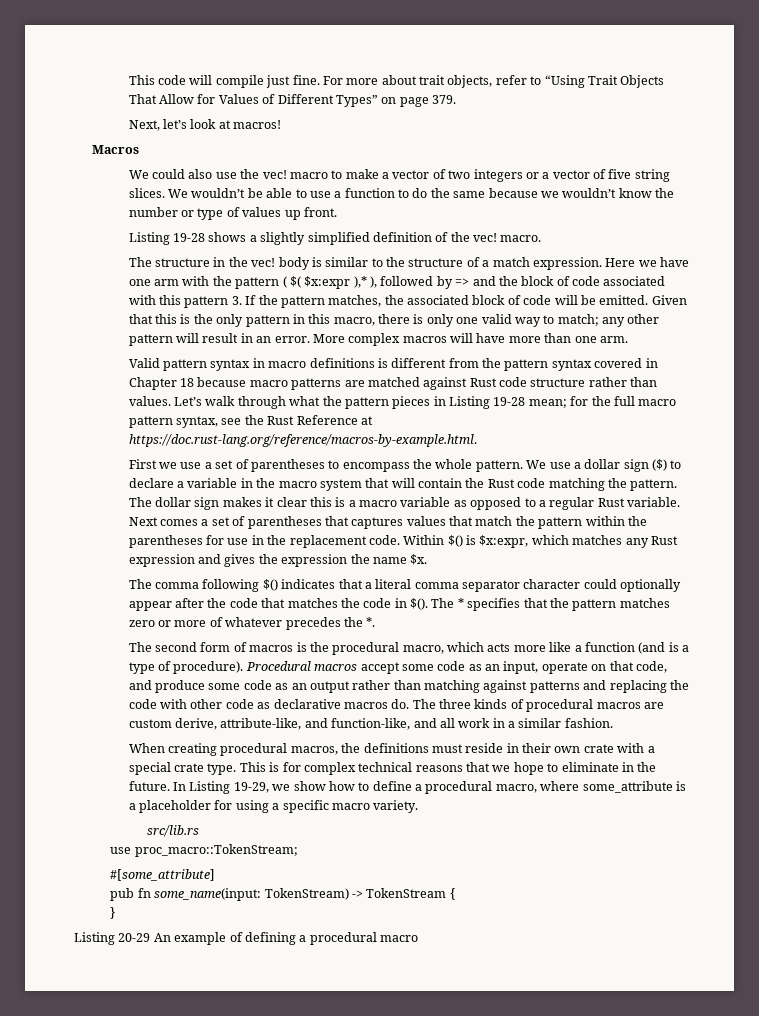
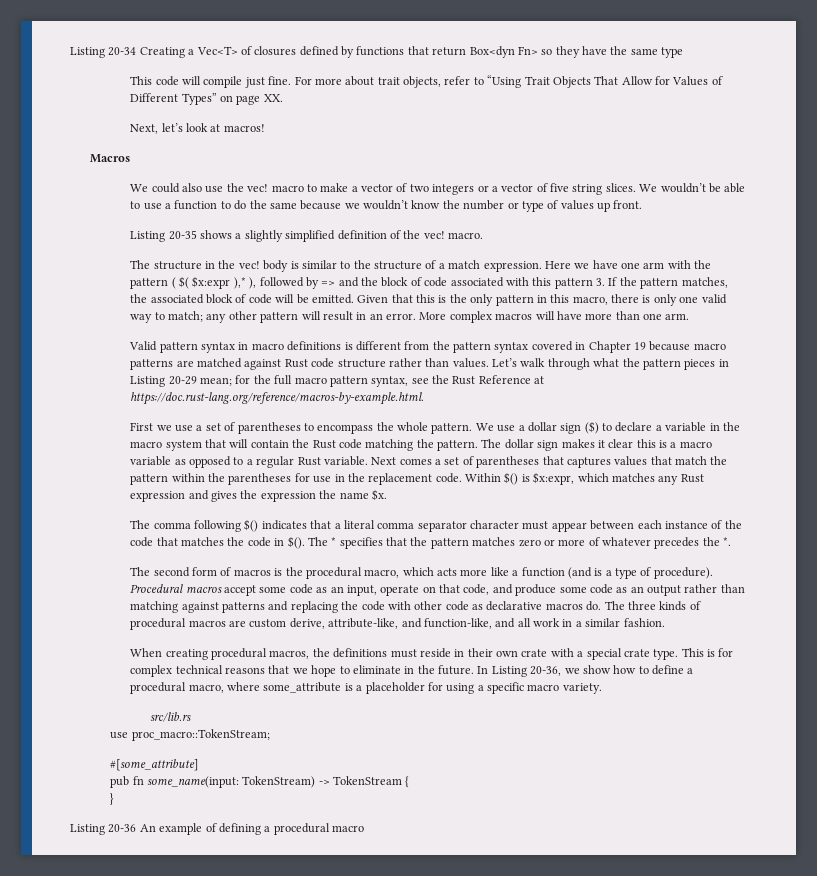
+ Listing 20-34 Creating a Vec<T> of closures defined by functions that return Box<dyn Fn> so they have the same type
- For more about trait objects, refer to “Using Trait Objects That Allow for Values of Different Types” on page 379.
+ For more about trait objects, refer to “Using Trait Objects That Allow for Values of Different Types” on page XX.
- Listing 19-28 shows a slightly simplified definition of the vec! macro.
+ Listing 20-35 shows a slightly simplified definition of the vec! macro.
- Valid pattern syntax in macro definitions is different from the pattern syntax covered in Chapter 18 because macro patterns are matched against Rust code structure rather than values.
+ Valid pattern syntax in macro definitions is different from the pattern syntax covered in Chapter 19 because macro patterns are matched against Rust code structure rather than values.
- Let’s walk through what the pattern pieces in Listing 19-28 mean; for the full macro pattern syntax, see the Rust Reference at https://doc.rust-lang.org/reference/macros-by-example.html.
+ Let’s walk through what the pattern pieces in Listing 20-29 mean; for the full macro pattern syntax, see the Rust Reference at https://doc.rust-lang.org/reference/macros-by-example.html.
- The comma following $() indicates that a literal comma separator character could optionally appear after the code that matches the code in $().
+ The comma following $() indicates that a literal comma separator character must appear between each instance of the code that matches the code in $().
- In Listing 19-29, we show how to define a procedural macro, where some_attribute is a placeholder for using a specific macro variety.
+ In Listing 20-36, we show how to define a procedural macro, where some_attribute is a placeholder for using a specific macro variety.
- Listing 20-29 An example of defining a procedural macro
+ Listing 20-36 An example of defining a procedural macro

